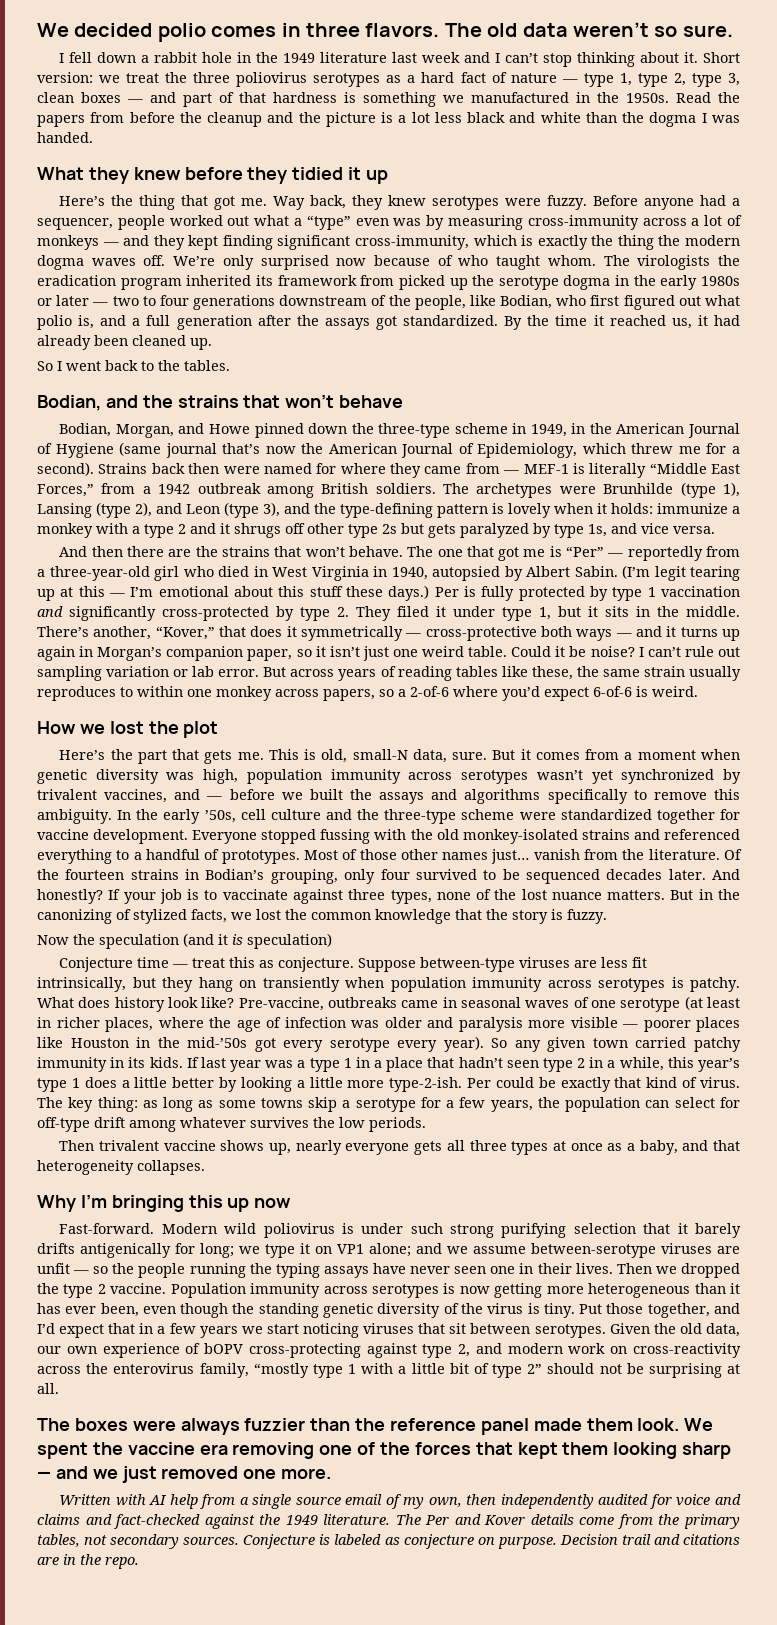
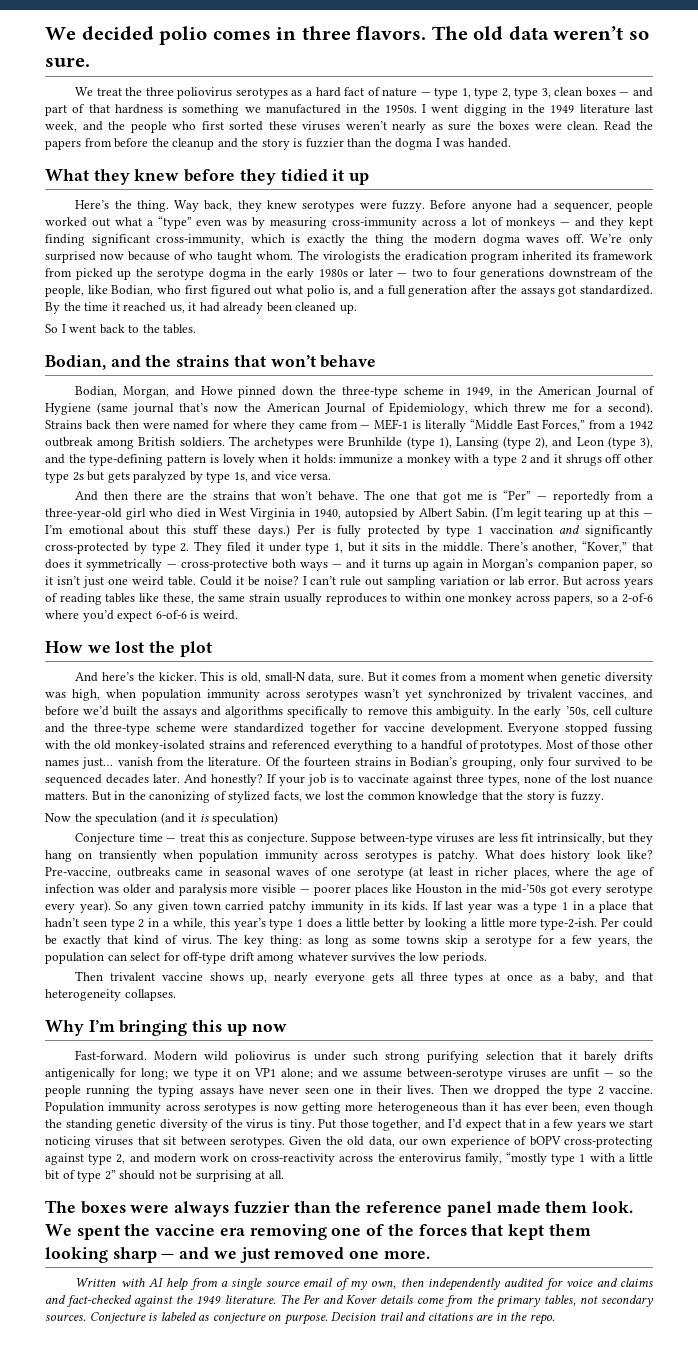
- I fell down a rabbit hole in the 1949 literature last week and I can’t stop thinking about it. Short version: we treat the three poliovirus serotypes as a hard fact of nature — type 1, type 2, type 3, clean boxes — and part of that hardness is something we manufactured in the 1950s.
+ We treat the three poliovirus serotypes as a hard fact of nature — type 1, type 2, type 3, clean boxes — and part of that hardness is something we manufactured in the 1950s.
+ I went digging in the 1949 literature last week, and the people who first sorted these viruses weren’t nearly as sure the boxes were clean.
- Read the papers from before the cleanup and the picture is a lot less black and white than the dogma I was handed.
+ Read the papers from before the cleanup and the story is fuzzier than the dogma I was handed.
- Here’s the thing that got me.
+ Here’s the thing.
- Here’s the part that gets me.
+ And here’s the kicker.
- But it comes from a moment when genetic diversity was high, population immunity across serotypes wasn’t yet synchronized by trivalent vaccines, and — before we built the assays and algorithms specifically to remove this ambiguity.
+ But it comes from a moment when genetic diversity was high, when population immunity across serotypes wasn’t yet synchronized by trivalent vaccines, and before we’d built the assays and algorithms specifically to remove this ambiguity.

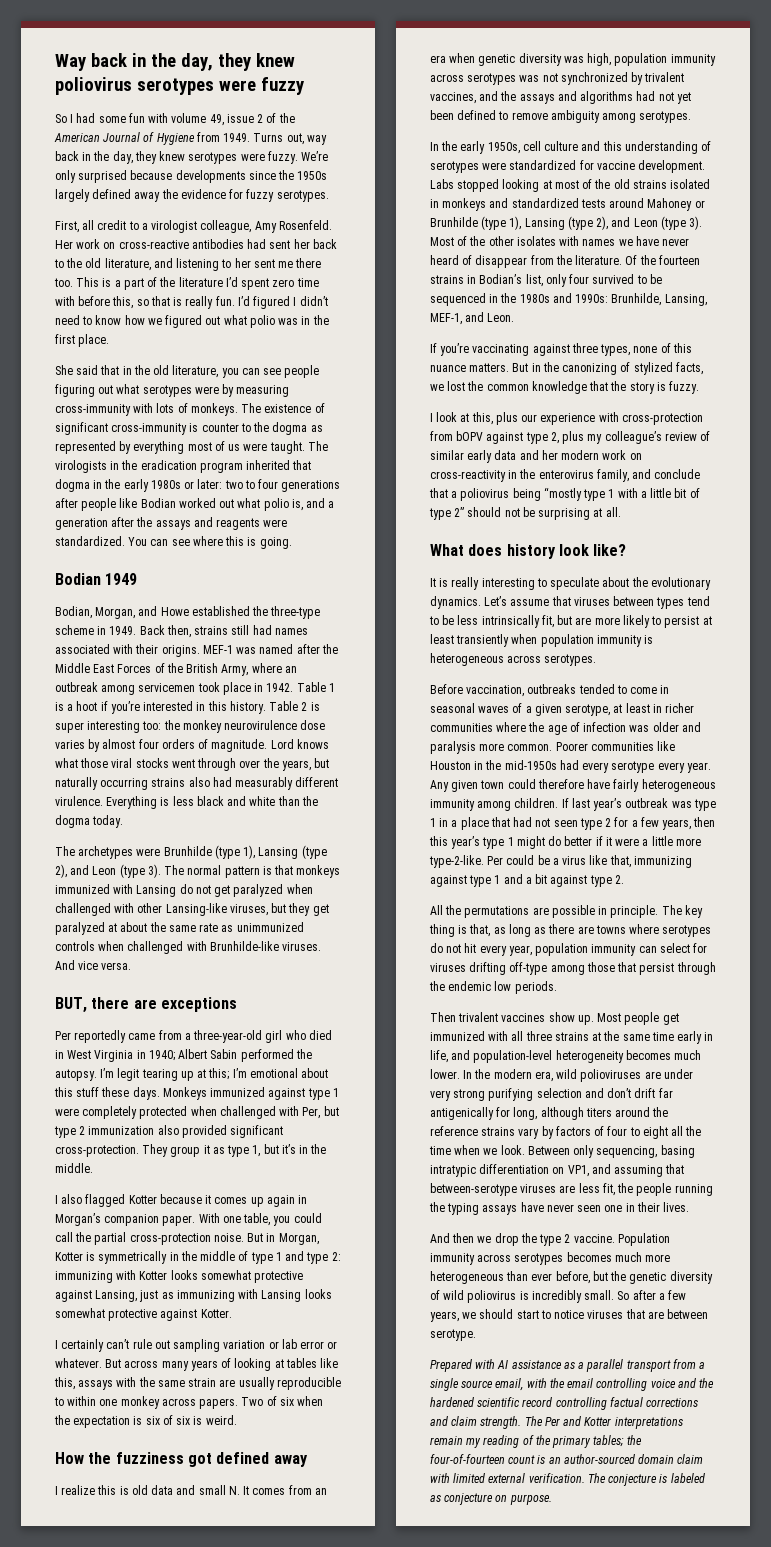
- We decided polio comes in three flavors. The old data weren’t so sure.
- We treat the three poliovirus serotypes as a hard fact of nature — type 1, type 2, type 3, clean boxes — and part of that hardness is something we manufactured in the 1950s. I went digging in the 1949 literature last week, and the people who first sorted these viruses weren’t nearly as sure the boxes were clean. Read the papers from before the cleanup and the story is fuzzier than the dogma I was handed.
- What they knew before they tidied it up
- Here’s the thing. Way back, they knew serotypes were fuzzy.
+ Way back in the day, they knew poliovirus serotypes were fuzzy
+ So I had some fun with volume 49, issue 2 of the American Journal of Hygiene from 1949. Turns out, way back in the day, they knew serotypes were fuzzy.
- Before anyone had a sequencer, people worked out what a “type” even was by measuring cross-immunity across a lot of monkeys — and they kept finding significant cross-immunity, which is exactly the thing the modern dogma waves off. We’re only surprised now because of who taught whom.
+ We’re only surprised because developments since the 1950s largely defined away the evidence for fuzzy serotypes.
+ First, all credit to a virologist colleague, Amy Rosenfeld. Her work on cross-reactive antibodies had sent her back to the old literature, and listening to her sent me there too. This is a part of the literature I’d spent zero time with before this, so that is really fun. I’d figured I didn’t need to know how we figured out what polio was in the first place.
+ She said that in the old literature, you can see people figuring out what serotypes were by measuring cross-immunity with lots of monkeys. The existence of significant cross-immunity is counter to the dogma as represented by everything most of us were taught.
- The virologists the eradication program inherited its framework from picked up the serotype dogma in the early 1980s or later — two to four generations downstream of the people, like Bodian, who first figured out what polio is, and a full generation after the assays got standardized. By the time it reached us, it had already been cleaned up.
- So I went back to the tables.
- Bodian, and the strains that won’t behave
+ The virologists in the eradication program inherited that dogma in the early 1980s or later: two to four generations after people like Bodian worked out what polio is, and a generation after the assays and reagents were standardized. You can see where this is going.
+ Bodian 1949
- Bodian, Morgan, and Howe pinned down the three-type scheme in 1949, in the American Journal of Hygiene (same journal that’s now the American Journal of Epidemiology, which threw me for a second). Strains back then were named for where they came from — MEF-1 is literally “Middle East Forces,” from a 1942 outbreak among British soldiers. The archetypes were Brunhilde (type 1), Lansing (type 2), and Leon (type 3), and the type-defining pattern is lovely when it holds: immunize a monkey with a type 2 and it shrugs off other type 2s but gets paralyzed by type 1s, and vice versa.
- And then there are the strains that won’t behave. The one that got me is “Per” — reportedly from a three-year-old girl who died in West Virginia in 1940, autopsied by Albert Sabin. (I’m legit tearing up at this — I’m emotional about this stuff these days.) Per is fully protected by type 1 vaccination and significantly cross-protected by type 2. They filed it under type 1, but it sits in the middle. There’s another, “Kover,” that does it symmetrically — cross-protective both ways — and it turns up again in Morgan’s companion paper, so it isn’t just one weird table. Could it be noise? I can’t rule out sampling variation or lab error.
+ Bodian, Morgan, and Howe established the three-type scheme in 1949. Back then, strains still had names associated with their origins. MEF-1 was named after the Middle East Forces of the British Army, where an outbreak among servicemen took place in 1942. Table 1 is a hoot if you’re interested in this history. Table 2 is super interesting too: the monkey neurovirulence dose varies by almost four orders of magnitude. Lord knows what those viral stocks went through over the years, but naturally occurring strains also had measurably different virulence. Everything is less black and white than the dogma today.
+ The archetypes were Brunhilde (type 1), Lansing (type 2), and Leon (type 3). The normal pattern is that monkeys immunized with Lansing do not get paralyzed when challenged with other Lansing-like viruses, but they get paralyzed at about the same rate as unimmunized controls when challenged with Brunhilde-like viruses. And vice versa.
+ BUT, there are exceptions
+ Per reportedly came from a three-year-old girl who died in West Virginia in 1940; Albert Sabin performed the autopsy. I’m legit tearing up at this; I’m emotional about this stuff these days. Monkeys immunized against type 1 were completely protected when challenged with Per, but type 2 immunization also provided significant cross-protection. They group it as type 1, but it’s in the middle.
+ I also flagged Kotter because it comes up again in Morgan’s companion paper. With one table, you could call the partial cross-protection noise. But in Morgan, Kotter is symmetrically in the middle of type 1 and type 2: immunizing with Kotter looks somewhat protective against Lansing, just as immunizing with Lansing looks somewhat protective against Kotter.
+ I certainly can’t rule out sampling variation or lab error or whatever.
- But across years of reading tables like these, the same strain usually reproduces to within one monkey across papers, so a 2-of-6 where you’d expect 6-of-6 is weird.
- How we lost the plot
- And here’s the kicker. This is old, small-N data, sure. But it comes from a moment when genetic diversity was high, when population immunity across serotypes wasn’t yet synchronized by trivalent vaccines, and before we’d built the assays and algorithms specifically to remove this ambiguity. In the early ’50s, cell culture and the three-type scheme were standardized together for vaccine development.
+ But across many years of looking at tables like this, assays with the same strain are usually reproducible to within one monkey across papers. Two of six when the expectation is six of six is weird.
+ How the fuzziness got defined away
+ I realize this is old data and small N. It comes from an era when genetic diversity was high, population immunity across serotypes was not synchronized by trivalent vaccines, and the assays and algorithms had not yet been defined to remove ambiguity among serotypes.
+ In the early 1950s, cell culture and this understanding of serotypes were standardized for vaccine development.
- Everyone stopped fussing with the old monkey-isolated strains and referenced everything to a handful of prototypes. Most of those other names just… vanish from the literature.
+ Labs stopped looking at most of the old strains isolated in monkeys and standardized tests around Mahoney or Brunhilde (type 1), Lansing (type 2), and Leon (type 3). Most of the other isolates with names we have never heard of disappear from the literature.
- Of the fourteen strains in Bodian’s grouping, only four survived to be sequenced decades later. And honestly? If your job is to vaccinate against three types, none of the lost nuance matters.
+ Of the fourteen strains in Bodian’s list, only four survived to be sequenced in the 1980s and 1990s: Brunhilde, Lansing, MEF-1, and Leon.
+ If you’re vaccinating against three types, none of this nuance matters.
- Now the speculation (and it is speculation)
- Conjecture time — treat this as conjecture. Suppose between-type viruses are less fit intrinsically, but they hang on transiently when population immunity across serotypes is patchy. What does history look like? Pre-vaccine, outbreaks came in seasonal waves of one serotype (at least in richer places, where the age of infection was older and paralysis more visible — poorer places like Houston in the mid-’50s got every serotype every year). So any given town carried patchy immunity in its kids. If last year was a type 1 in a place that hadn’t seen type 2 in a while, this year’s type 1 does a little better by looking a little more type-2-ish. Per could be exactly that kind of virus. The key thing: as long as some towns skip a serotype for a few years, the population can select for off-type drift among whatever survives the low periods.
- Then trivalent vaccine shows up, nearly everyone gets all three types at once as a baby, and that heterogeneity collapses.
- Why I’m bringing this up now
- Fast-forward. Modern wild poliovirus is under such strong purifying selection that it barely drifts antigenically for long; we type it on VP1 alone; and we assume between-serotype viruses are unfit — so the people running the typing assays have never seen one in their lives. Then we dropped the type 2 vaccine. Population immunity across serotypes is now getting more heterogeneous than it has ever been, even though the standing genetic diversity of the virus is tiny. Put those together, and I’d expect that in a few years we start noticing viruses that sit between serotypes. Given the old data, our own experience of bOPV cross-protecting against type 2, and modern work on cross-reactivity across the enterovirus family, “mostly type 1 with a little bit of type 2” should not be surprising at all.
+ I look at this, plus our experience with cross-protection from bOPV against type 2, plus my colleague’s review of similar early data and her modern work on cross-reactivity in the enterovirus family, and conclude that a poliovirus being “mostly type 1 with a little bit of type 2” should not be surprising at all.
- The boxes were always fuzzier than the reference panel made them look. We spent the vaccine era removing one of the forces that kept them looking sharp — and we just removed one more.
- Written with AI help from a single source email of my own, then independently audited for voice and claims and fact-checked against the 1949 literature. The Per and Kover details come from the primary tables, not secondary sources. Conjecture is labeled as conjecture on purpose. Decision trail and citations are in the repo.
+ What does history look like?
+ It is really interesting to speculate about the evolutionary dynamics. Let’s assume that viruses between types tend to be less intrinsically fit, but are more likely to persist at least transiently when population immunity is heterogeneous across serotypes.
+ Before vaccination, outbreaks tended to come in seasonal waves of a given serotype, at least in richer communities where the age of infection was older and paralysis more common. Poorer communities like Houston in the mid-1950s had every serotype every year. Any given town could therefore have fairly heterogeneous immunity among children. If last year’s outbreak was type 1 in a place that had not seen type 2 for a few years, then this year’s type 1 might do better if it were a little more type-2-like. Per could be a virus like that, immunizing against type 1 and a bit against type 2.
+ All the permutations are possible in principle. The key thing is that, as long as there are towns where serotypes do not hit every year, population immunity can select for viruses drifting off-type among those that persist through the endemic low periods.
+ Then trivalent vaccines show up. Most people get immunized with all three strains at the same time early in life, and population-level heterogeneity becomes much lower. In the modern era, wild polioviruses are under very strong purifying selection and don’t drift far antigenically for long, although titers around the reference strains vary by factors of four to eight all the time when we look. Between only sequencing, basing intratypic differentiation on VP1, and assuming that between-serotype viruses are less fit, the people running the typing assays have never seen one in their lives.
+ And then we drop the type 2 vaccine. Population immunity across serotypes becomes much more heterogeneous than ever before, but the genetic diversity of wild poliovirus is incredibly small. So after a few years, we should start to notice viruses that are between serotype.
+ Prepared with AI assistance as a parallel transport from a single source email, with the email controlling voice and the hardened scientific record controlling factual corrections and claim strength. The Per and Kotter interpretations remain my reading of the primary tables; the four-of-fourteen count is an author-sourced domain claim with limited external verification. The conjecture is labeled as conjecture on purpose.

